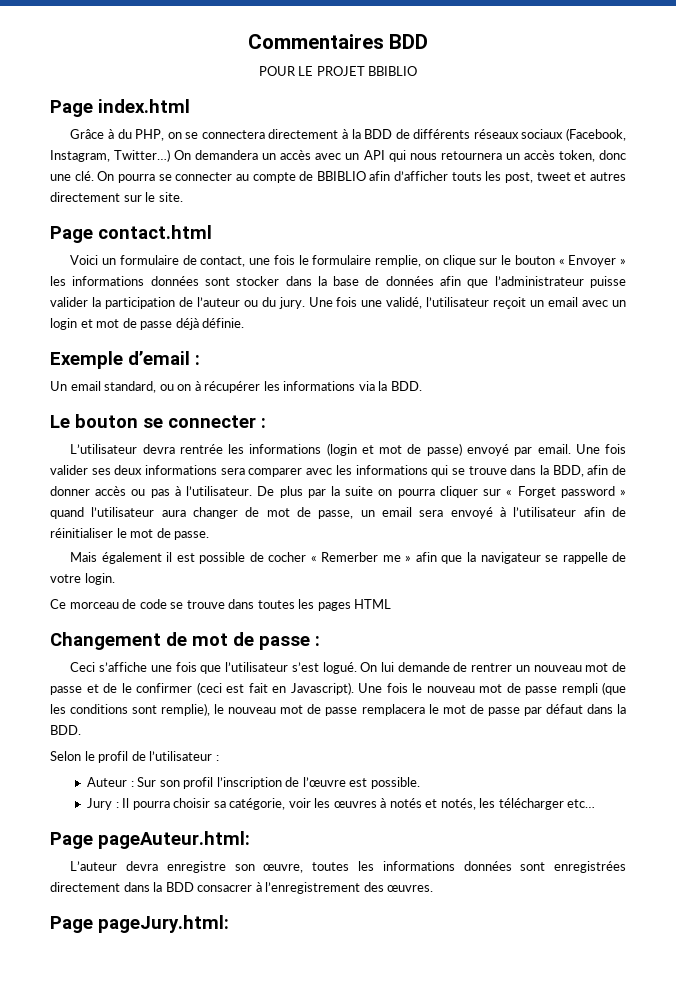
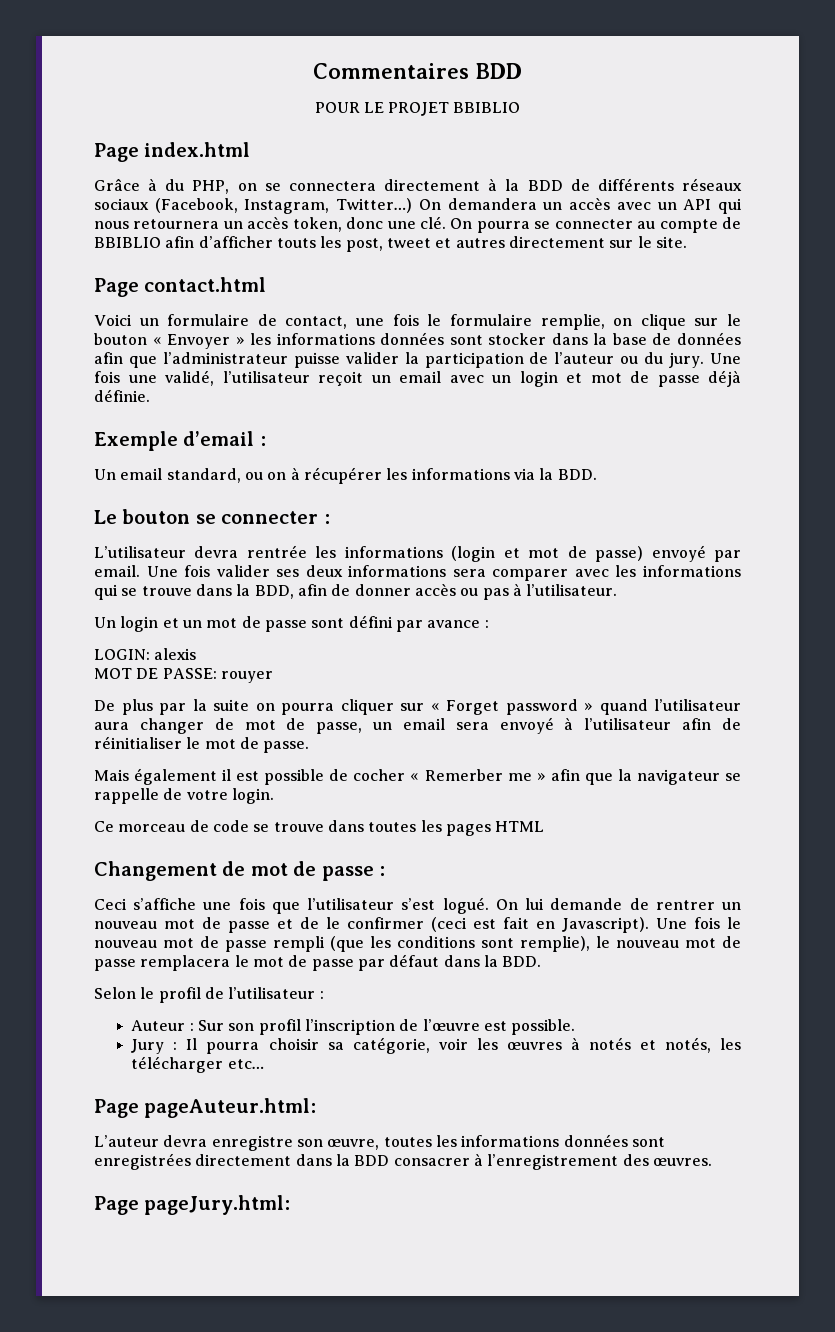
- Une fois valider ses deux informations sera comparer avec les informations qui se trouve dans la BDD, afin de donner accès ou pas à l’utilisateur. De plus par la suite on pourra cliquer sur « Forget password » quand l’utilisateur aura changer de mot de passe, un email sera envoyé à l’utilisateur afin de réinitialiser le mot de passe.
+ Une fois valider ses deux informations sera comparer avec les informations qui se trouve dans la BDD, afin de donner accès ou pas à l’utilisateur.
+ Un login et un mot de passe sont défini par avance :
+ LOGIN: alexis
+ MOT DE PASSE: rouyer
+ De plus par la suite on pourra cliquer sur « Forget password » quand l’utilisateur aura changer de mot de passe, un email sera envoyé à l’utilisateur afin de réinitialiser le mot de passe.

